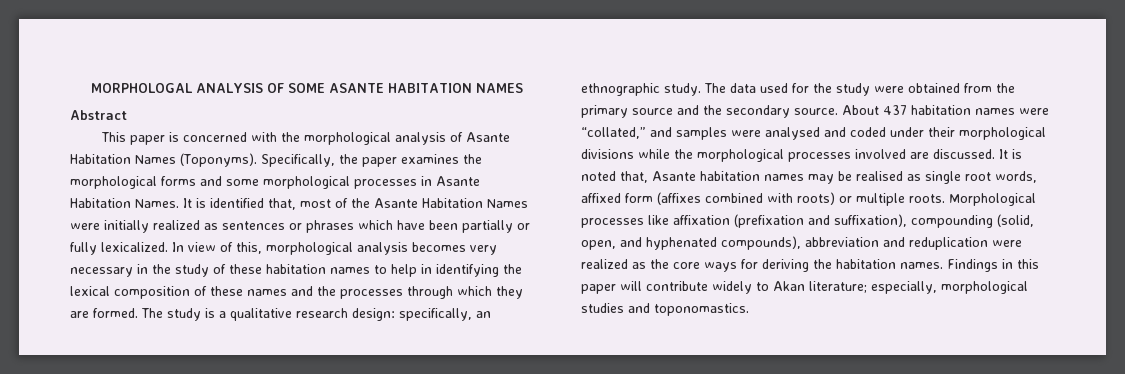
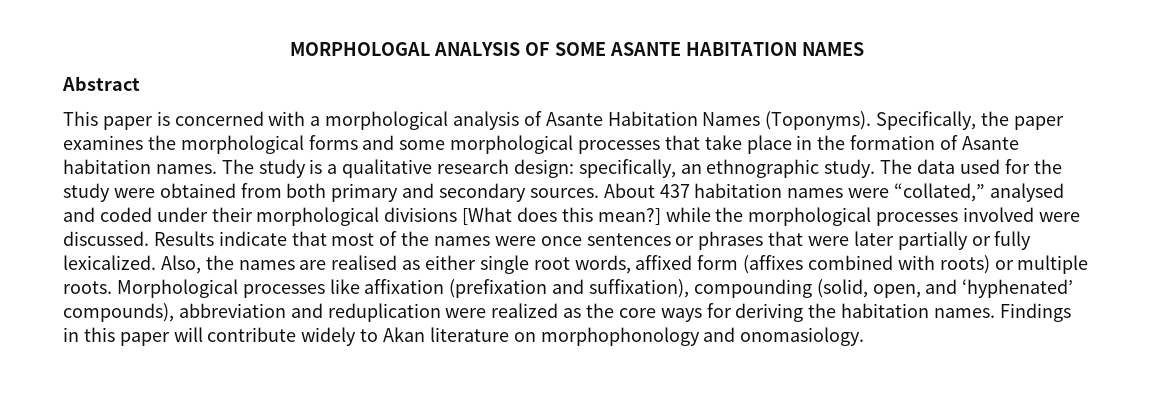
- This paper is concerned with the morphological analysis of Asante Habitation Names (Toponyms).
+ This paper is concerned with a morphological analysis of Asante Habitation Names (Toponyms).
- Specifically, the paper examines the morphological forms and some morphological processes in Asante Habitation Names. It is identified that, most of the Asante Habitation Names were initially realized as sentences or phrases which have been partially or fully lexicalized. In view of this, morphological analysis becomes very necessary in the study of these habitation names to help in identifying the lexical composition of these names and the processes through which they are formed.
+ Specifically, the paper examines the morphological forms and some morphological processes that take place in the formation of Asante habitation names.
- The data used for the study were obtained from the primary source and the secondary source.
+ The data used for the study were obtained from both primary and secondary sources.
- About 437 habitation names were “collated,” and samples were analysed and coded under their morphological divisions while the morphological processes involved are discussed. It is noted that, Asante habitation names may be realised as single root words, affixed form (affixes combined with roots) or multiple roots.
+ About 437 habitation names were “collated,” analysed and coded under their morphological divisions [What does this mean?] while the morphological processes involved were discussed. Results indicate that most of the names were once sentences or phrases that were later partially or fully lexicalized. Also, the names are realised as either single root words, affixed form (affixes combined with roots) or multiple roots.
- Morphological processes like affixation (prefixation and suffixation), compounding (solid, open, and hyphenated compounds), abbreviation and reduplication were realized as the core ways for deriving the habitation names.
+ Morphological processes like affixation (prefixation and suffixation), compounding (solid, open, and ‘hyphenated’ compounds), abbreviation and reduplication were realized as the core ways for deriving the habitation names.
- Findings in this paper will contribute widely to Akan literature; especially, morphological studies and toponomastics.
+ Findings in this paper will contribute widely to Akan literature on morphophonology and onomasiology.

